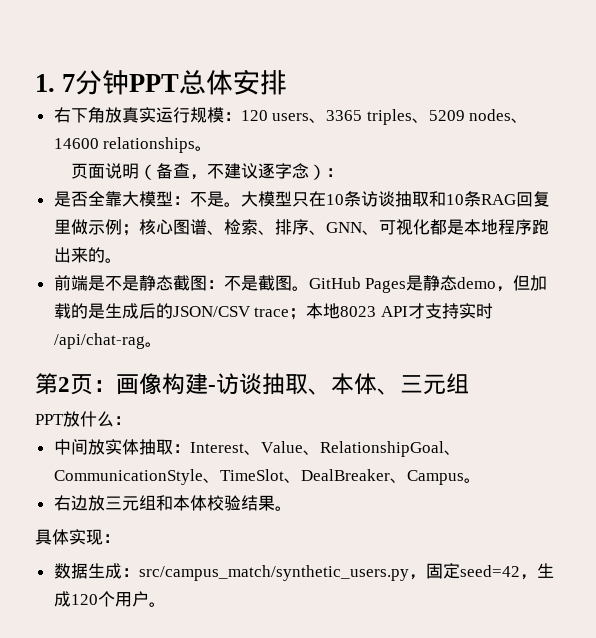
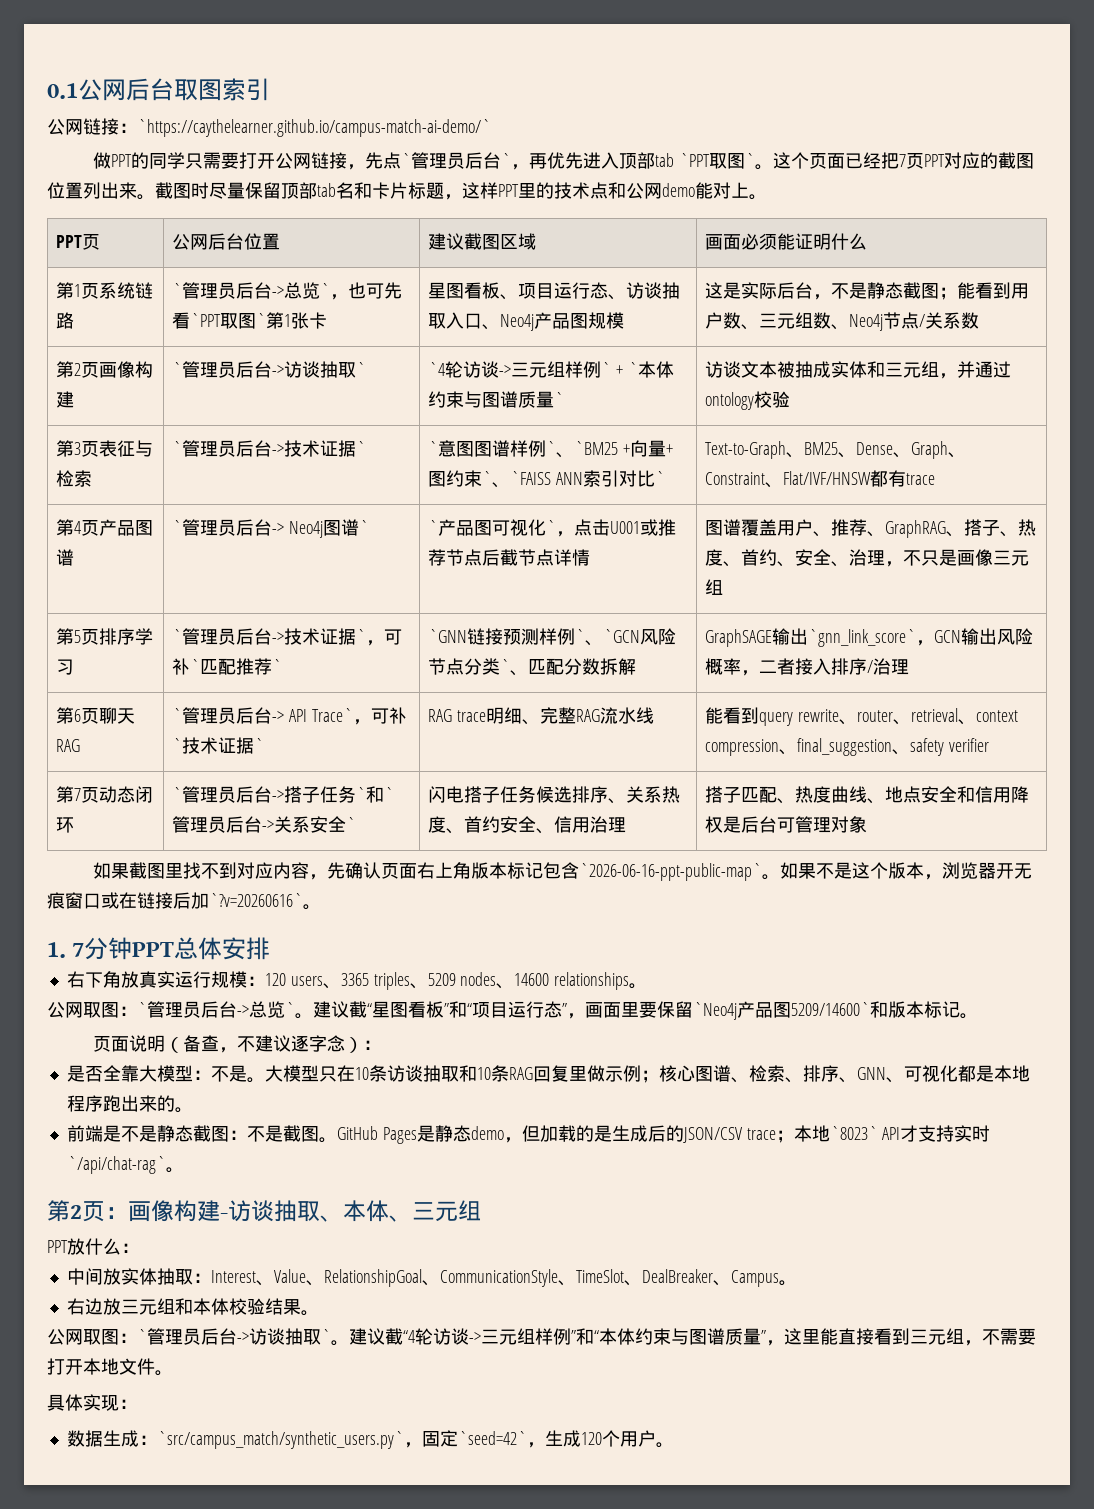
+ 0.1公网后台取图索引
+ 公网链接：`https://caythelearner.github.io/campus-match-ai-demo/`
+ 做PPT的同学只需要打开公网链接，先点`管理员后台`，再优先进入顶部tab `PPT取图`。这个页面已经把7页PPT对应的截图位置列出来。截图时尽量保留顶部tab名和卡片标题，这样PPT里的技术点和公网demo能对上。
+ PPT页 | 公网后台位置 | 建议截图区域 | 画面必须能证明什么
+ 第1页系统链路 | `管理员后台->总览`，也可先看`PPT取图`第1张卡 | 星图看板、项目运行态、访谈抽取入口、Neo4j产品图规模 | 这是实际后台，不是静态截图；能看到用户数、三元组数、Neo4j节点/关系数
+ 第2页画像构建 | `管理员后台->访谈抽取` | `4轮访谈->三元组样例` + `本体约束与图谱质量` | 访谈文本被抽成实体和三元组，并通过ontology校验
+ 第3页表征与检索 | `管理员后台->技术证据` | `意图图谱样例`、`BM25 +向量+图约束`、`FAISS ANN索引对比` | Text-to-Graph、BM25、Dense、Graph、Constraint、Flat/IVF/HNSW都有trace
+ 第4页产品图谱 | `管理员后台-> Neo4j图谱` | `产品图可视化`，点击U001或推荐节点后截节点详情 | 图谱覆盖用户、推荐、GraphRAG、搭子、热度、首约、安全、治理，不只是画像三元组
+ 第5页排序学习 | `管理员后台->技术证据`，可补`匹配推荐` | `GNN链接预测样例`、`GCN风险节点分类`、匹配分数拆解 | GraphSAGE输出`gnn_link_score`，GCN输出风险概率，二者接入排序/治理
+ 第6页聊天RAG | `管理员后台-> API Trace`，可补`技术证据` | RAG trace明细、完整RAG流水线 | 能看到query rewrite、router、retrieval、context compression、final_suggestion、safety verifier
+ 第7页动态闭环 | `管理员后台->搭子任务`和`管理员后台->关系安全` | 闪电搭子任务候选排序、关系热度、首约安全、信用治理 | 搭子匹配、热度曲线、地点安全和信用降权是后台可管理对象
+ 如果截图里找不到对应内容，先确认页面右上角版本标记包含`2026-06-16-ppt-public-map`。如果不是这个版本，浏览器开无痕窗口或在链接后加`?v=20260616`。
+ 公网取图：`管理员后台->总览`。建议截“星图看板”和“项目运行态”，画面里要保留`Neo4j产品图5209/14600`和版本标记。
- GitHub Pages是静态demo，但加载的是生成后的JSON/CSV trace；本地8023 API才支持实时/api/chat-rag。
+ GitHub Pages是静态demo，但加载的是生成后的JSON/CSV trace；本地`8023` API才支持实时`/api/chat-rag`。
+ 公网取图：`管理员后台->访谈抽取`。建议截“4轮访谈->三元组样例”和“本体约束与图谱质量”，这里能直接看到三元组，不需要打开本地文件。
- 数据生成：src/campus_match/synthetic_users.py，固定seed=42，生成120个用户。
+ 数据生成：`src/campus_match/synthetic_users.py`，固定`seed=42`，生成120个用户。

